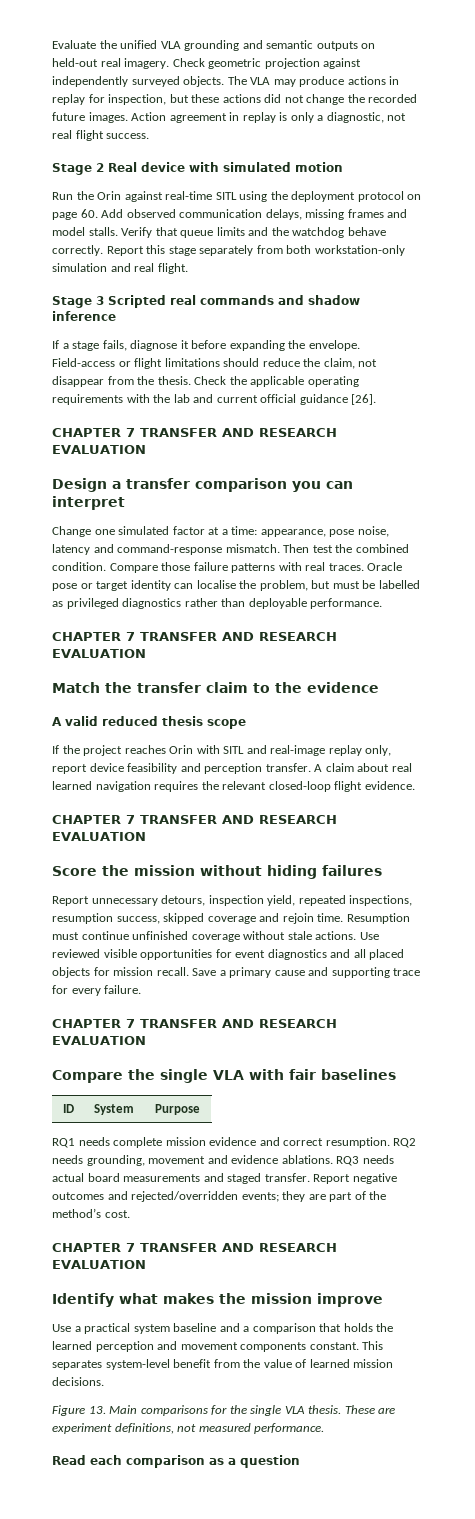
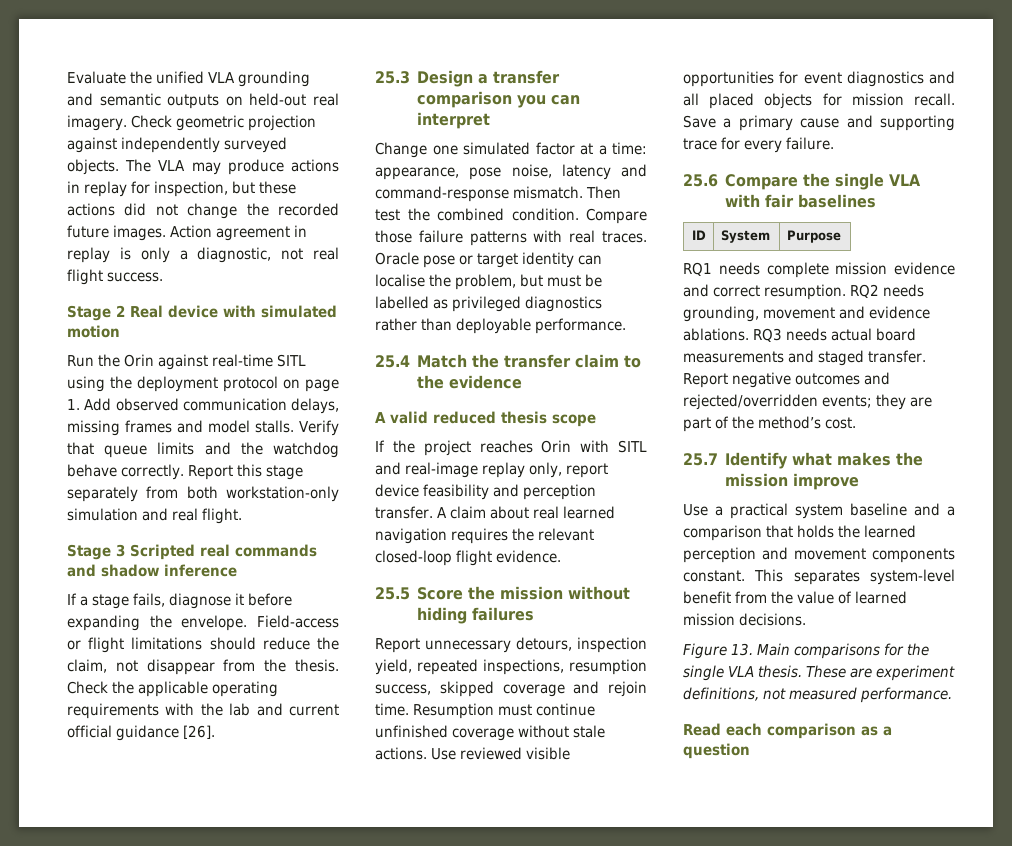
- Run the Orin against real-time SITL using the deployment protocol on page 60. Add observed communication delays, missing frames and model stalls.
+ Run the Orin against real-time SITL using the deployment protocol on page 1. Add observed communication delays, missing frames and model stalls.
  Check the applicable operating requirements with the lab and current official guidance [26].
- CHAPTER 7 TRANSFER AND RESEARCH EVALUATION
- Design a transfer comparison you can interpret
+ 25.3 Design a transfer comparison you can interpret
  Oracle pose or target identity can localise the problem, but must be labelled as privileged diagnostics rather than deployable performance.
- CHAPTER 7 TRANSFER AND RESEARCH EVALUATION
- Match the transfer claim to the evidence
+ 25.4 Match the transfer claim to the evidence
  A claim about real learned navigation requires the relevant closed-loop flight evidence.
- CHAPTER 7 TRANSFER AND RESEARCH EVALUATION
- Score the mission without hiding failures
+ 25.5 Score the mission without hiding failures
  Save a primary cause and supporting trace for every failure.
- CHAPTER 7 TRANSFER AND RESEARCH EVALUATION
- Compare the single VLA with fair baselines
+ 25.6 Compare the single VLA with fair baselines
  Report negative outcomes and rejected/overridden events; they are part of the method’s cost.
- CHAPTER 7 TRANSFER AND RESEARCH EVALUATION
- Identify what makes the mission improve
+ 25.7 Identify what makes the mission improve

